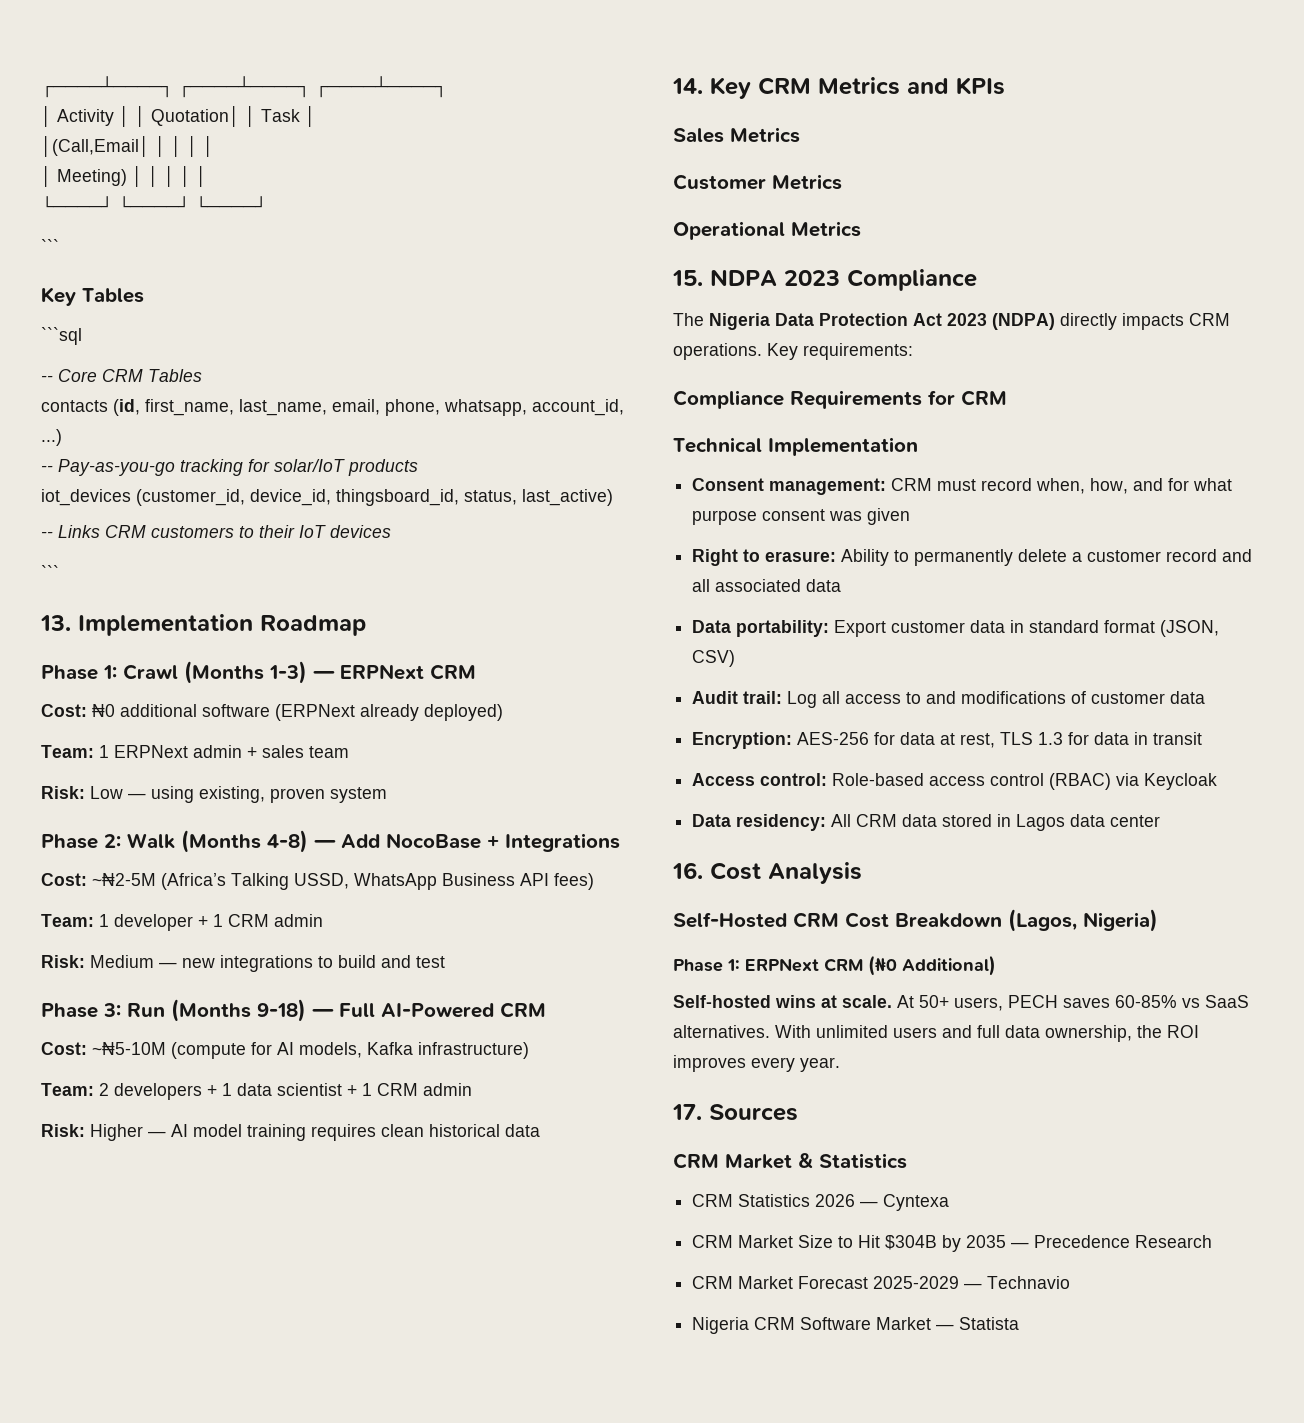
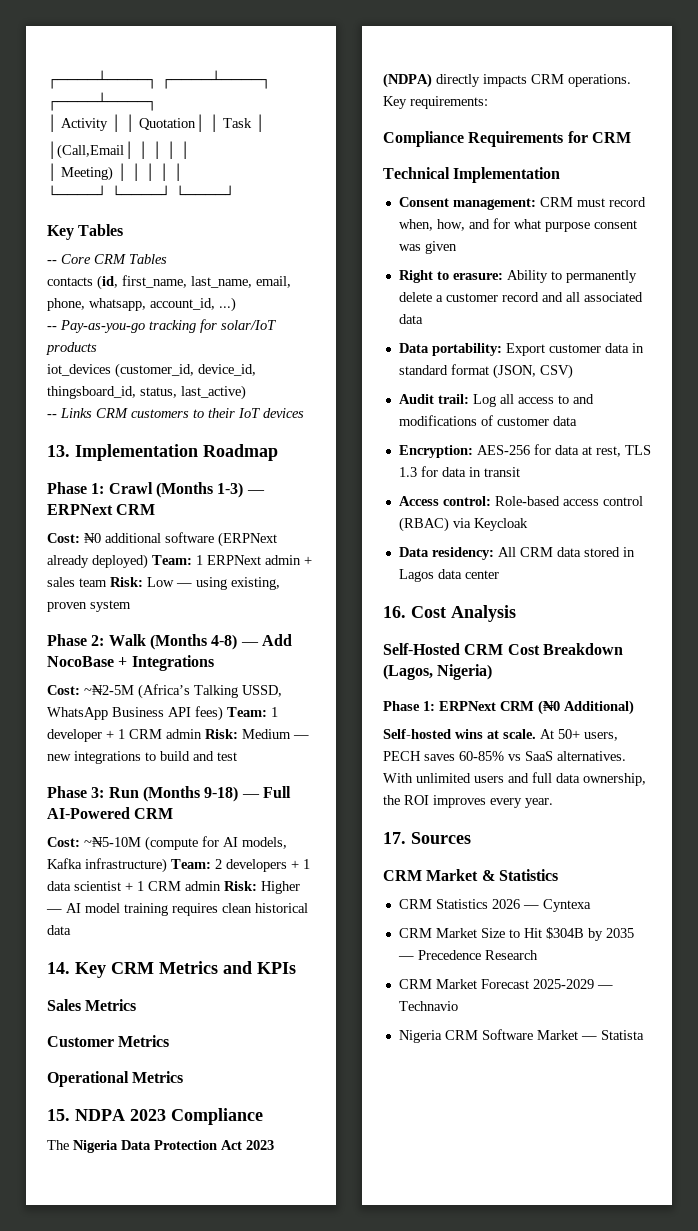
  └────┘ └────┘ └────┘
- ```
- ```sql
  -- Links CRM customers to their IoT devices
- ```
- Cost: ₦0 additional software (ERPNext already deployed)
- Team: 1 ERPNext admin + sales team
- Risk: Low — using existing, proven system
+ Cost: ₦0 additional software (ERPNext already deployed) Team: 1 ERPNext admin + sales team Risk: Low — using existing, proven system
- Cost: ~₦2-5M (Africa’s Talking USSD, WhatsApp Business API fees)
- Team: 1 developer + 1 CRM admin
- Risk: Medium — new integrations to build and test
+ Cost: ~₦2-5M (Africa’s Talking USSD, WhatsApp Business API fees) Team: 1 developer + 1 CRM admin Risk: Medium — new integrations to build and test
- Cost: ~₦5-10M (compute for AI models, Kafka infrastructure)
- Team: 2 developers + 1 data scientist + 1 CRM admin
- Risk: Higher — AI model training requires clean historical data
+ Cost: ~₦5-10M (compute for AI models, Kafka infrastructure) Team: 2 developers + 1 data scientist + 1 CRM admin Risk: Higher — AI model training requires clean historical data

